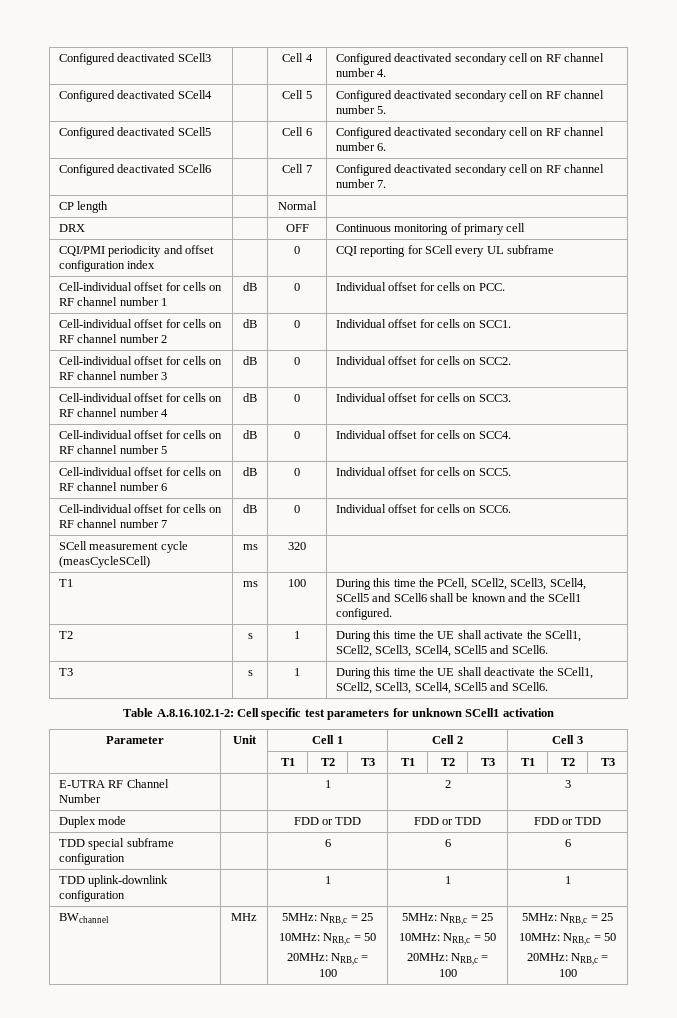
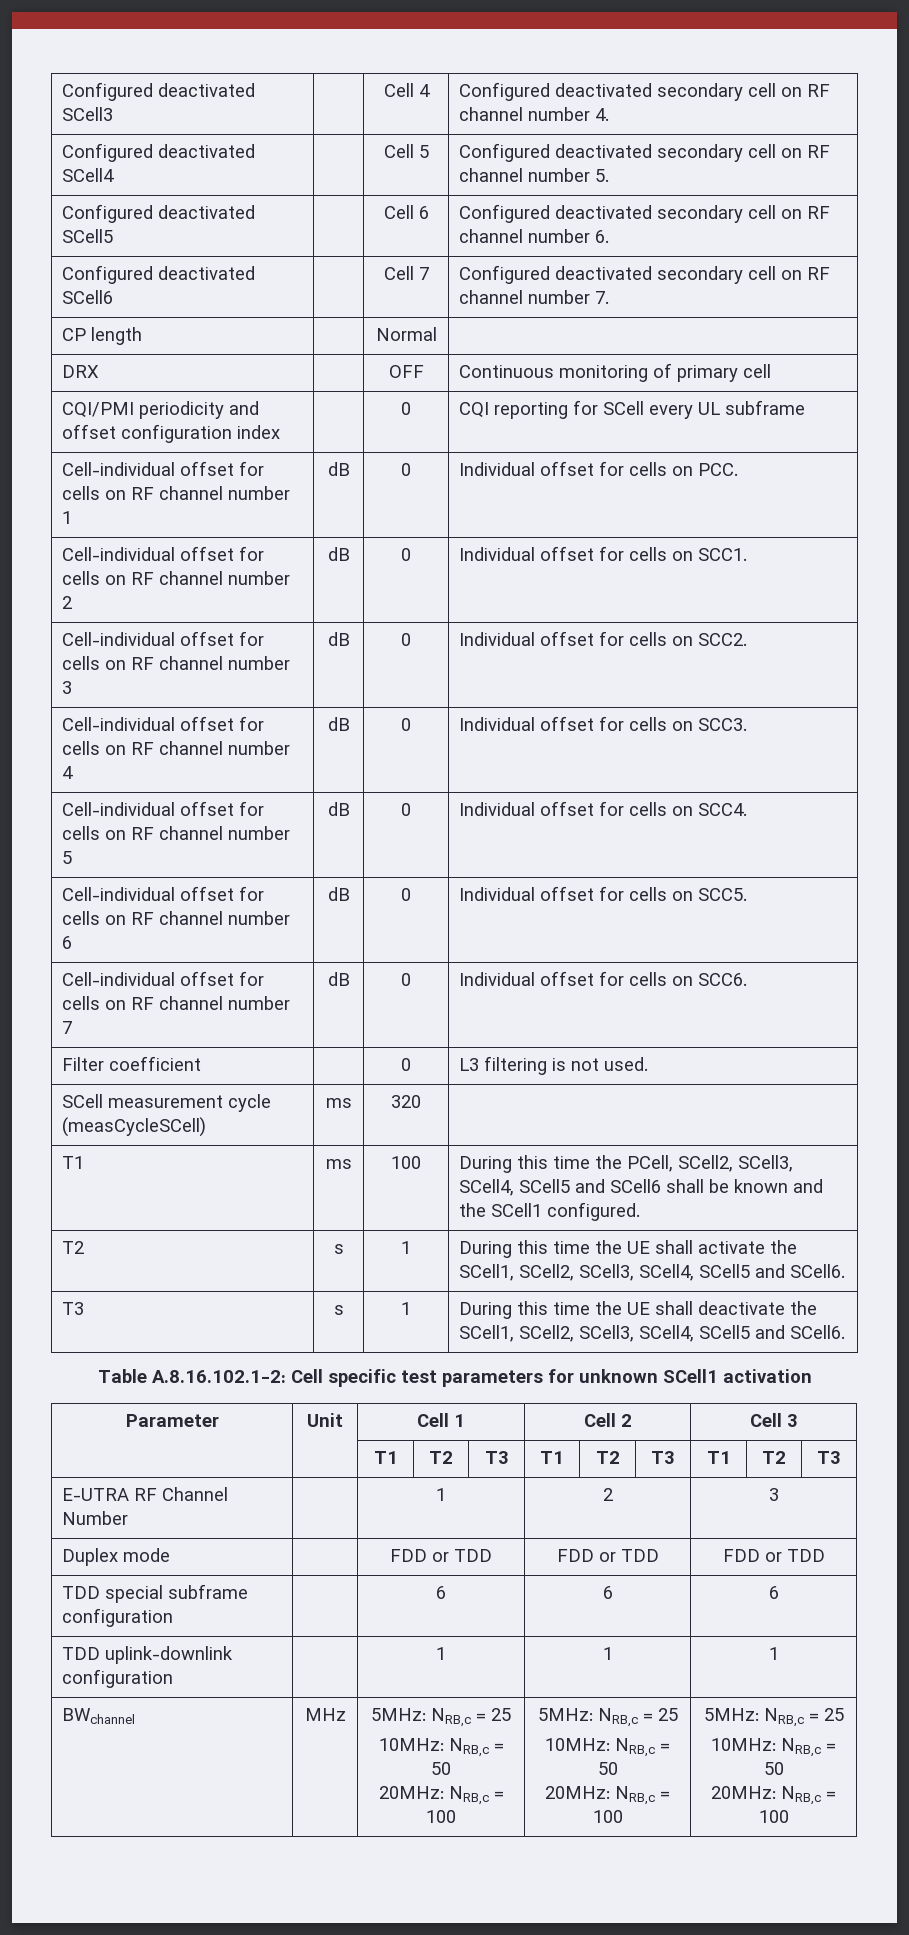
+ Filter coefficient | | 0 | L3 filtering is not used.

